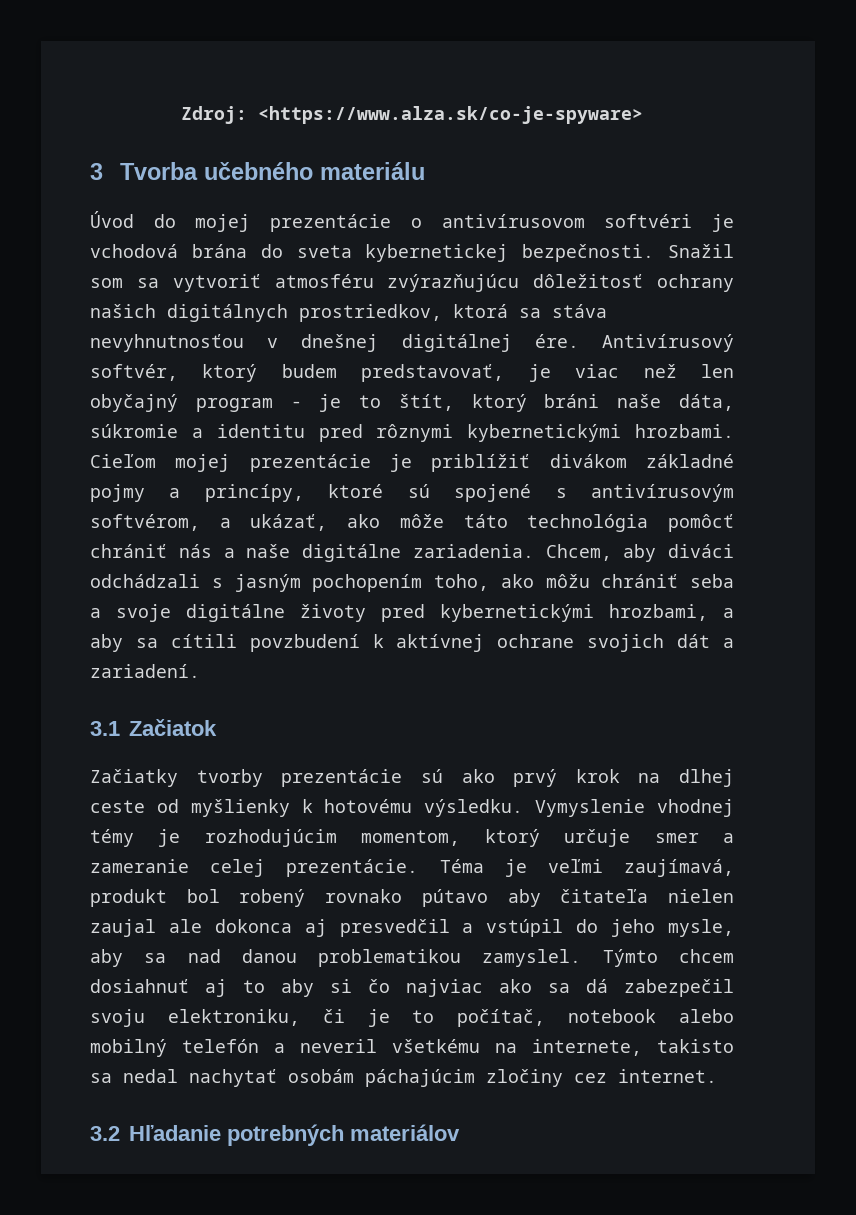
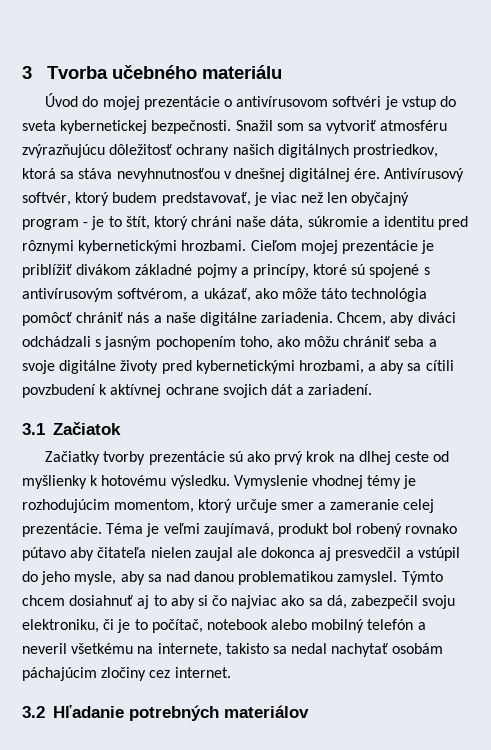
- Zdroj: <https://www.alza.sk/co-je-spyware>
- Úvod do mojej prezentácie o antivírusovom softvéri je vchodová brána do sveta kybernetickej bezpečnosti.
+ Úvod do mojej prezentácie o antivírusovom softvéri je vstup do sveta kybernetickej bezpečnosti.
- Antivírusový softvér, ktorý budem predstavovať, je viac než len obyčajný program - je to štít, ktorý bráni naše dáta, súkromie a identitu pred rôznymi kybernetickými hrozbami.
+ Antivírusový softvér, ktorý budem predstavovať, je viac než len obyčajný program - je to štít, ktorý chráni naše dáta, súkromie a identitu pred rôznymi kybernetickými hrozbami.
- Týmto chcem dosiahnuť aj to aby si čo najviac ako sa dá zabezpečil svoju elektroniku, či je to počítač, notebook alebo mobilný telefón a neveril všetkému na internete, takisto sa nedal nachytať osobám páchajúcim zločiny cez internet.
+ Týmto chcem dosiahnuť aj to aby si čo najviac ako sa dá, zabezpečil svoju elektroniku, či je to počítač, notebook alebo mobilný telefón a neveril všetkému na internete, takisto sa nedal nachytať osobám páchajúcim zločiny cez internet.

